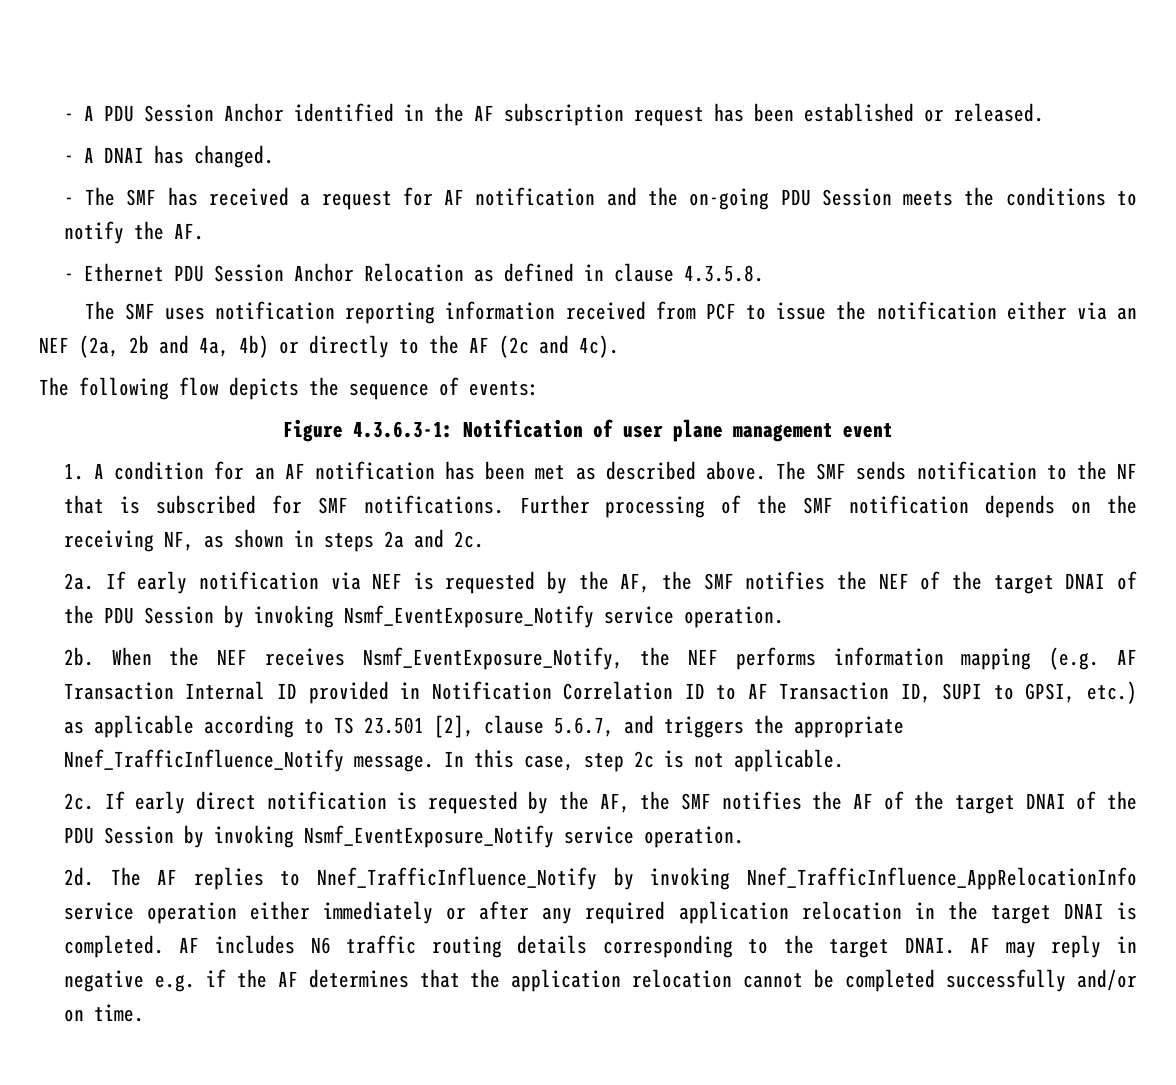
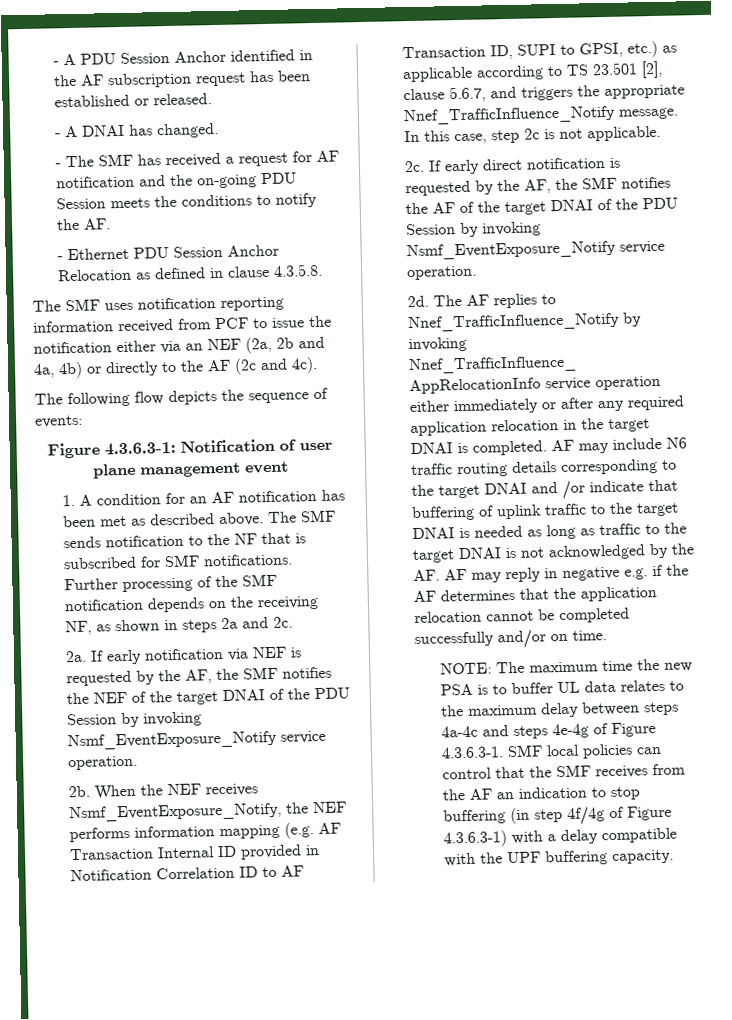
- AF includes N6 traffic routing details corresponding to the target DNAI. AF may reply in negative e.g. if the AF determines that the application relocation cannot be completed successfully and/or on time.
+ AF may include N6 traffic routing details corresponding to the target DNAI and /or indicate that buffering of uplink traffic to the target DNAI is needed as long as traffic to the target DNAI is not acknowledged by the AF. AF may reply in negative e.g. if the AF determines that the application relocation cannot be completed successfully and/or on time.
+ NOTE: The maximum time the new PSA is to buffer UL data relates to the maximum delay between steps 4a-4c and steps 4e-4g of Figure 4.3.6.3-1. SMF local policies can control that the SMF receives from the AF an indication to stop buffering (in step 4f/4g of Figure 4.3.6.3-1) with a delay compatible with the UPF buffering capacity.

